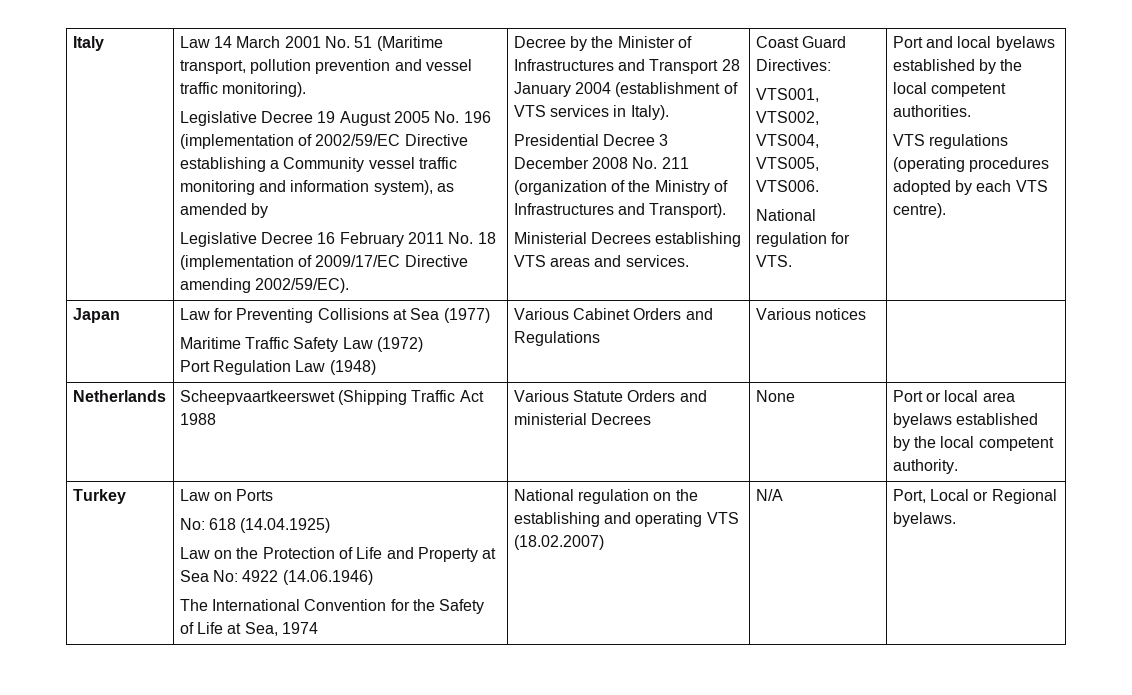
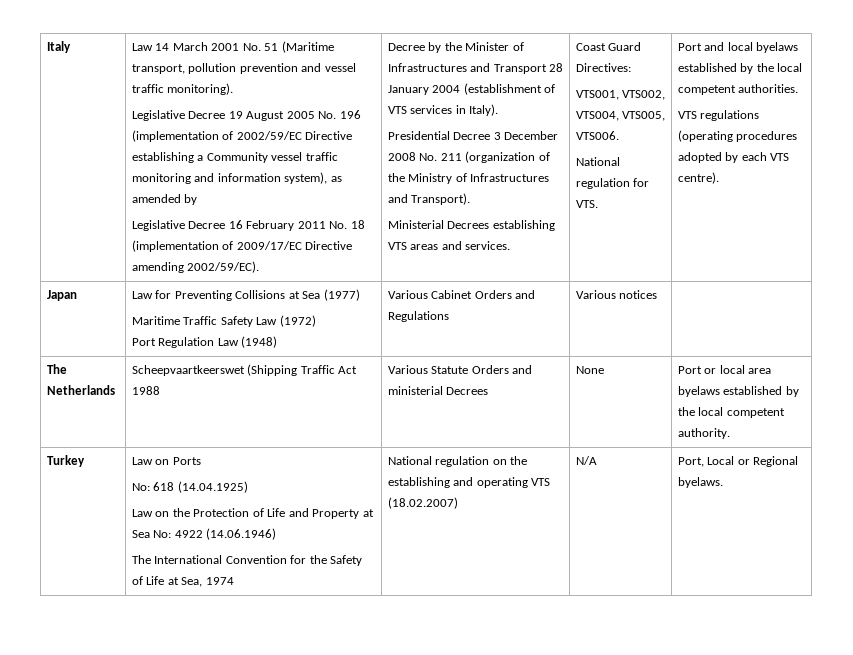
- Netherlands | Scheepvaartkeerswet (Shipping Traffic Act 1988 | Various Statute Orders and ministerial Decrees | None | Port or local area byelaws established by the local competent authority.
+ The Netherlands | Scheepvaartkeerswet (Shipping Traffic Act 1988 | Various Statute Orders and ministerial Decrees | None | Port or local area byelaws established by the local competent authority.

